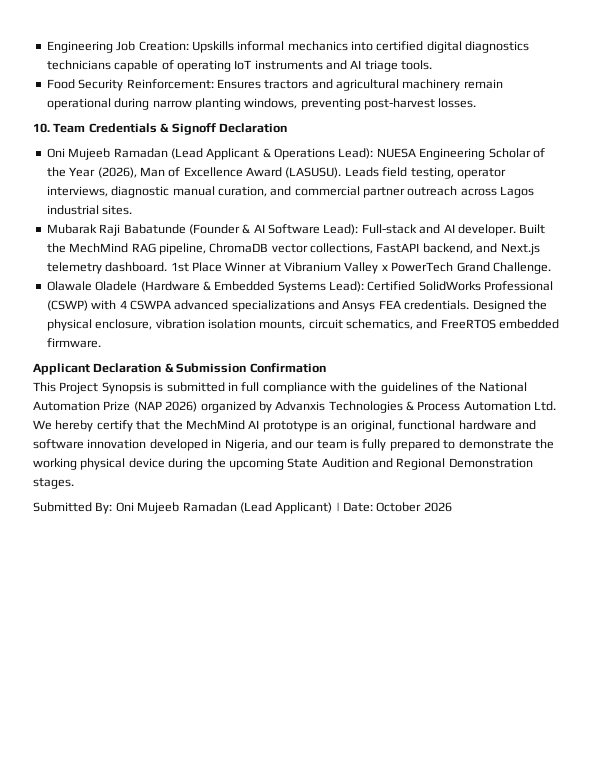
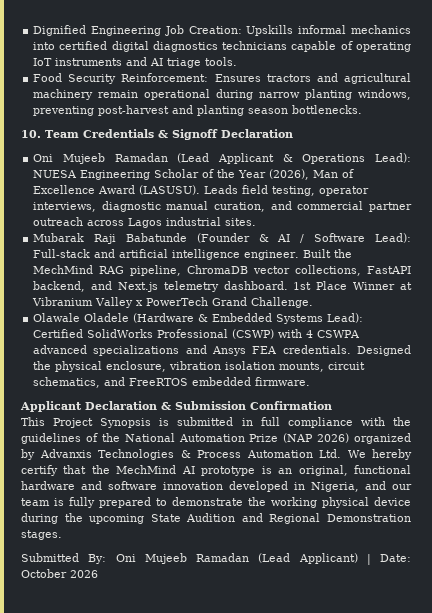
- Engineering Job Creation: Upskills informal mechanics into certified digital diagnostics technicians capable of operating IoT instruments and AI triage tools.
+ Dignified Engineering Job Creation: Upskills informal mechanics into certified digital diagnostics technicians capable of operating IoT instruments and AI triage tools.
- Food Security Reinforcement: Ensures tractors and agricultural machinery remain operational during narrow planting windows, preventing post-harvest losses.
+ Food Security Reinforcement: Ensures tractors and agricultural machinery remain operational during narrow planting windows, preventing post-harvest and planting season bottlenecks.
- Mubarak Raji Babatunde (Founder & AI Software Lead): Full-stack and AI developer.
+ Mubarak Raji Babatunde (Founder & AI / Software Lead): Full-stack and artificial intelligence engineer.

